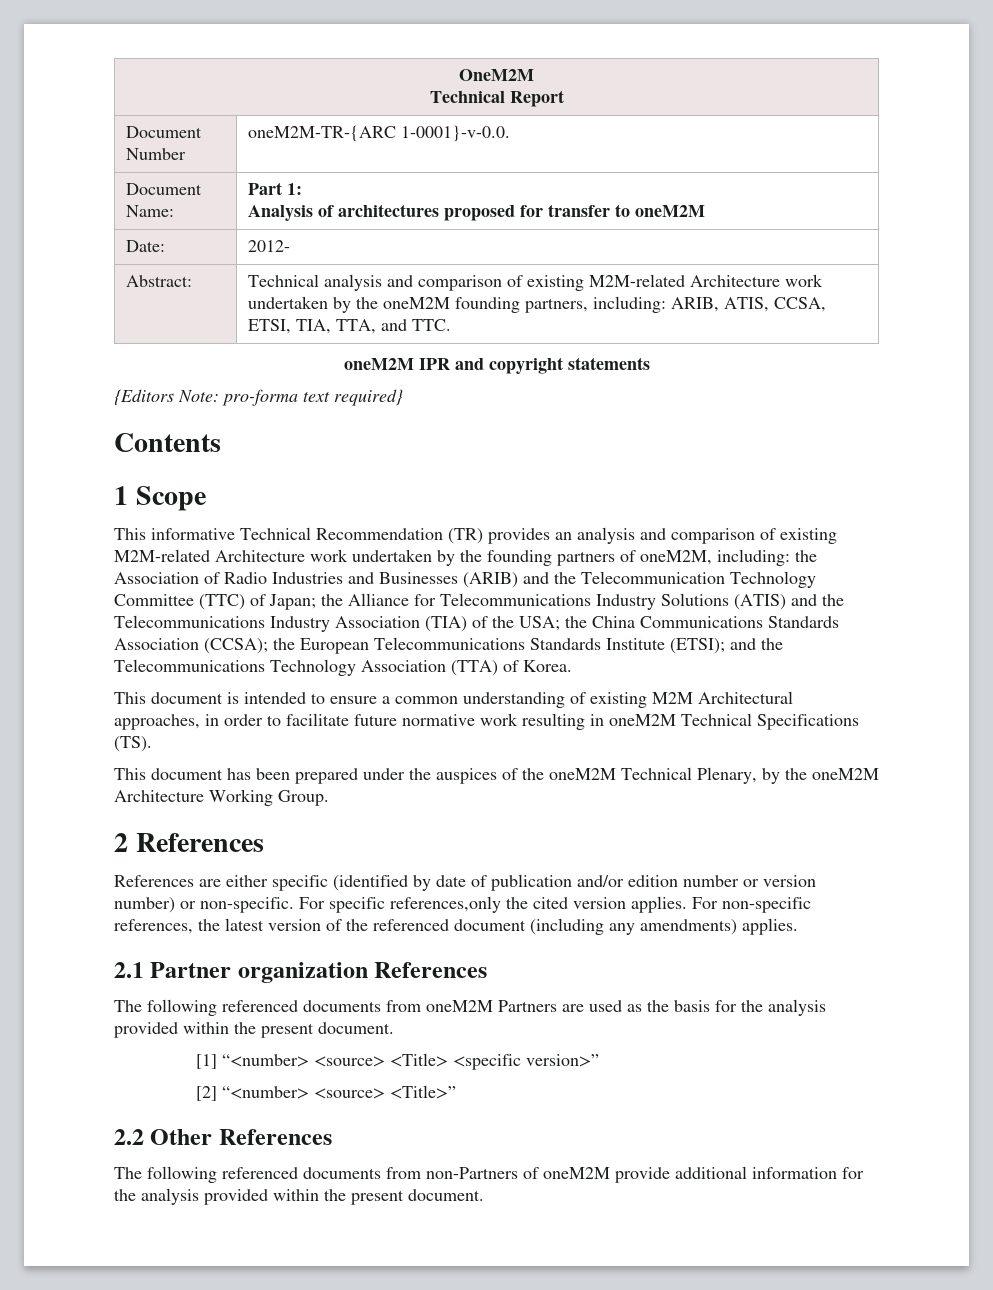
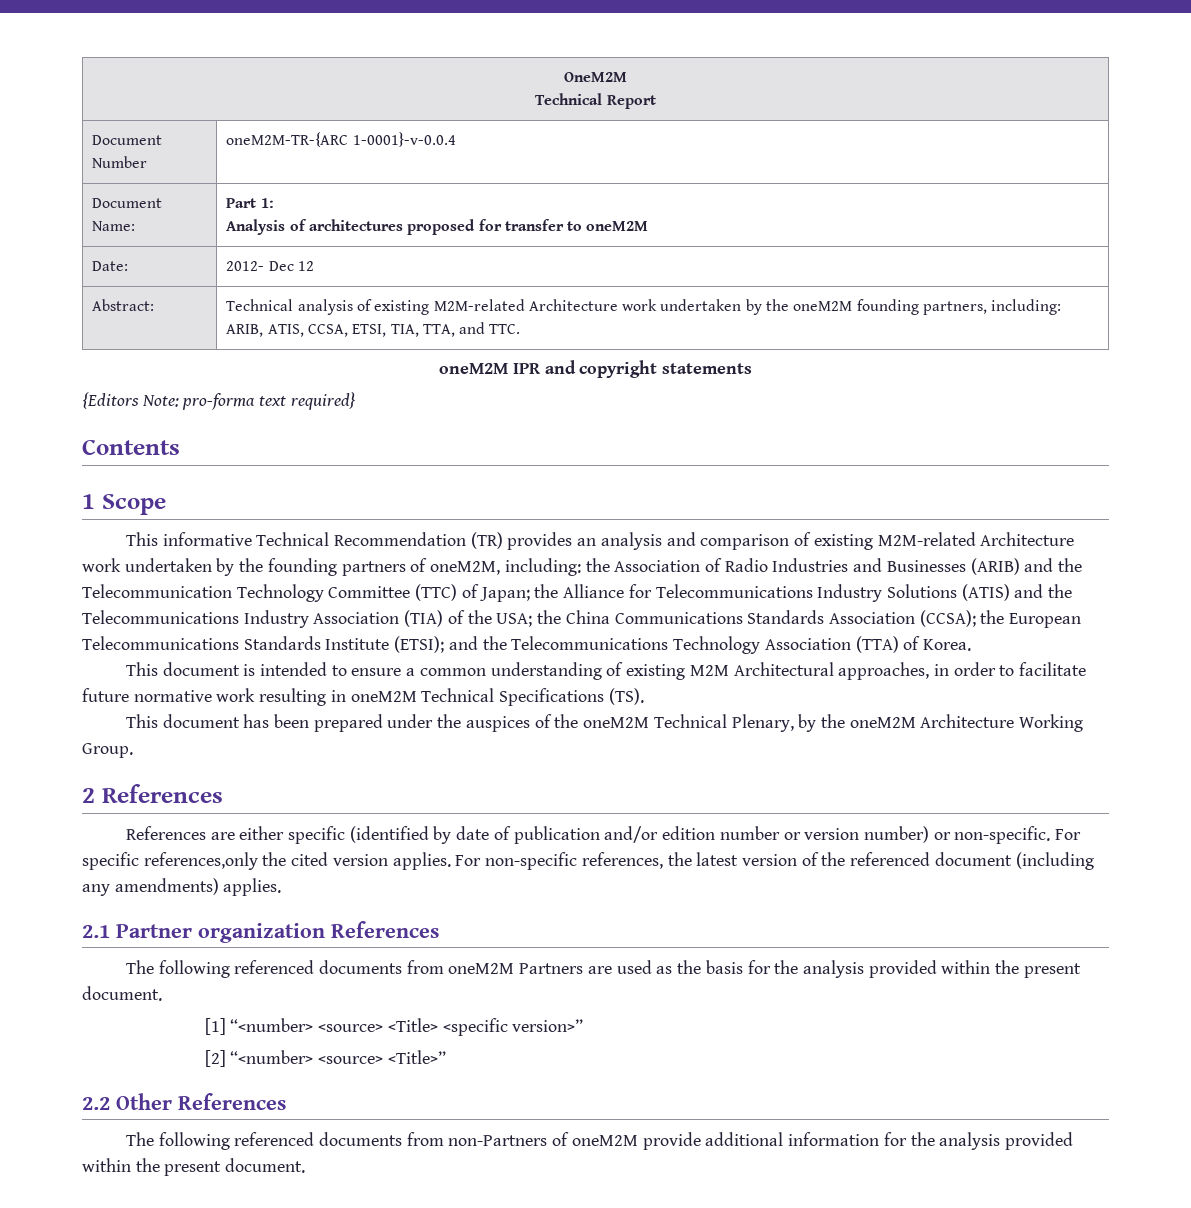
- Document Number | oneM2M-TR-{ARC 1-0001}-v-0.0.
+ Document Number | oneM2M-TR-{ARC 1-0001}-v-0.0.4
- Date: | 2012-
+ Date: | 2012- Dec 12
- Abstract: | Technical analysis and comparison of existing M2M-related Architecture work undertaken by the oneM2M founding partners, including: ARIB, ATIS, CCSA, ETSI, TIA, TTA, and TTC.
+ Abstract: | Technical analysis of existing M2M-related Architecture work undertaken by the oneM2M founding partners, including: ARIB, ATIS, CCSA, ETSI, TIA, TTA, and TTC.

